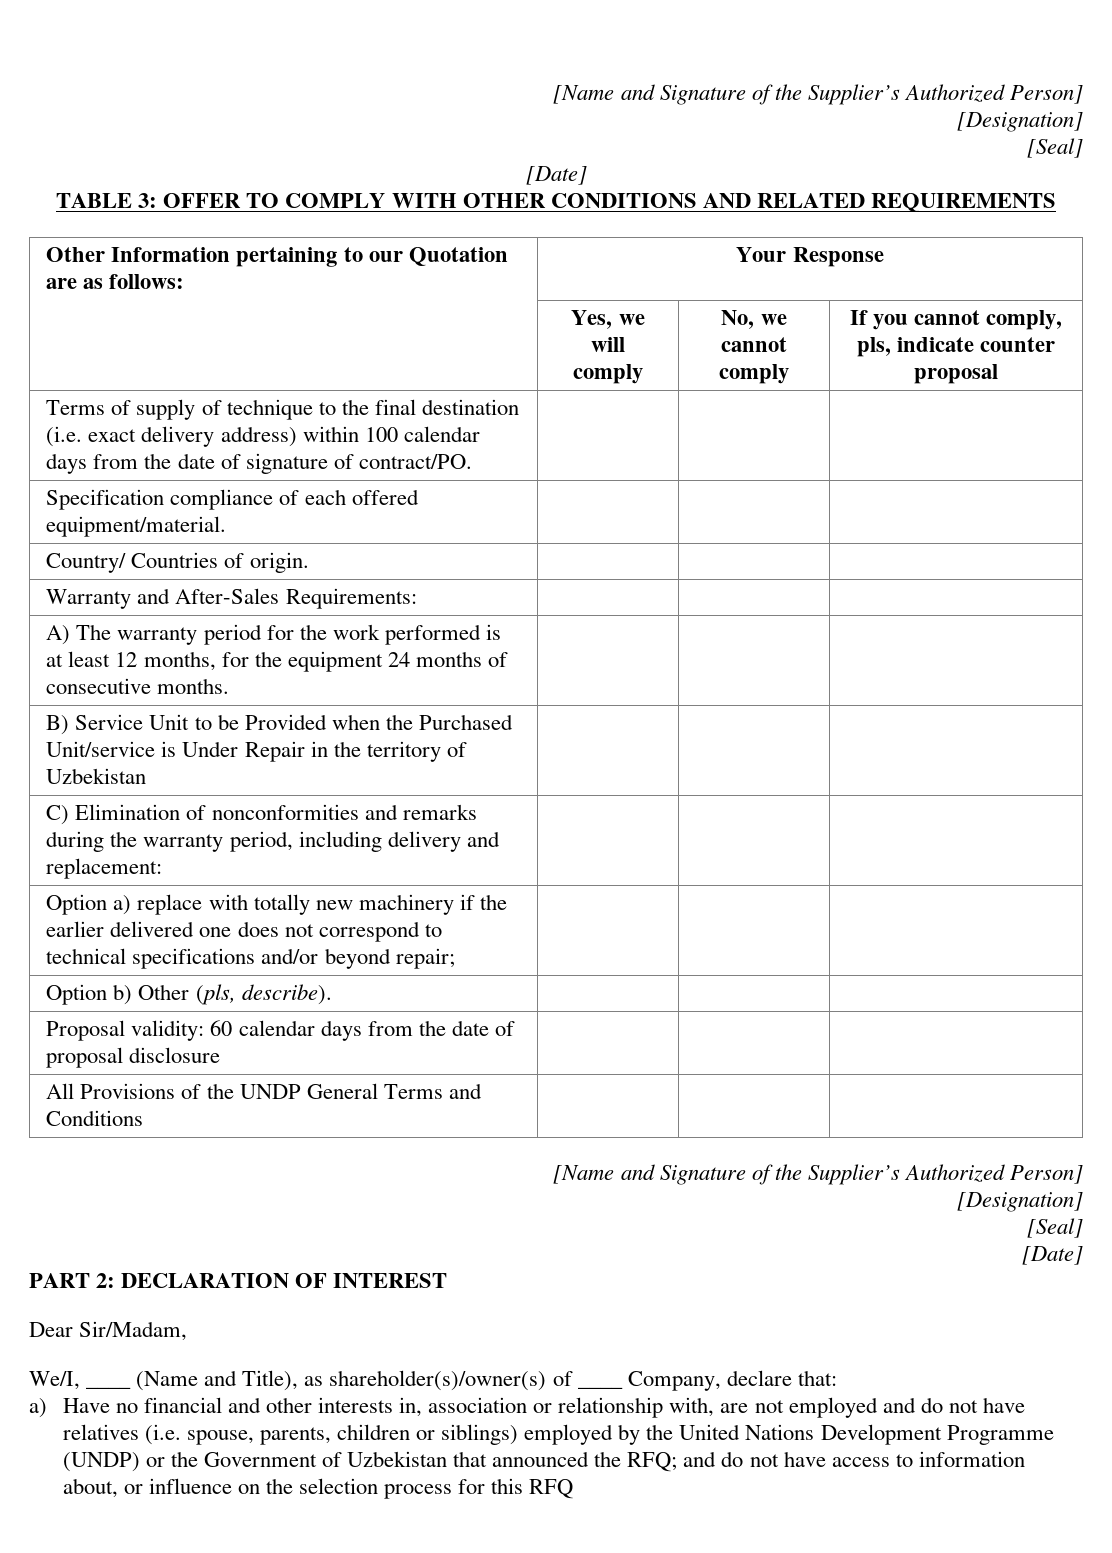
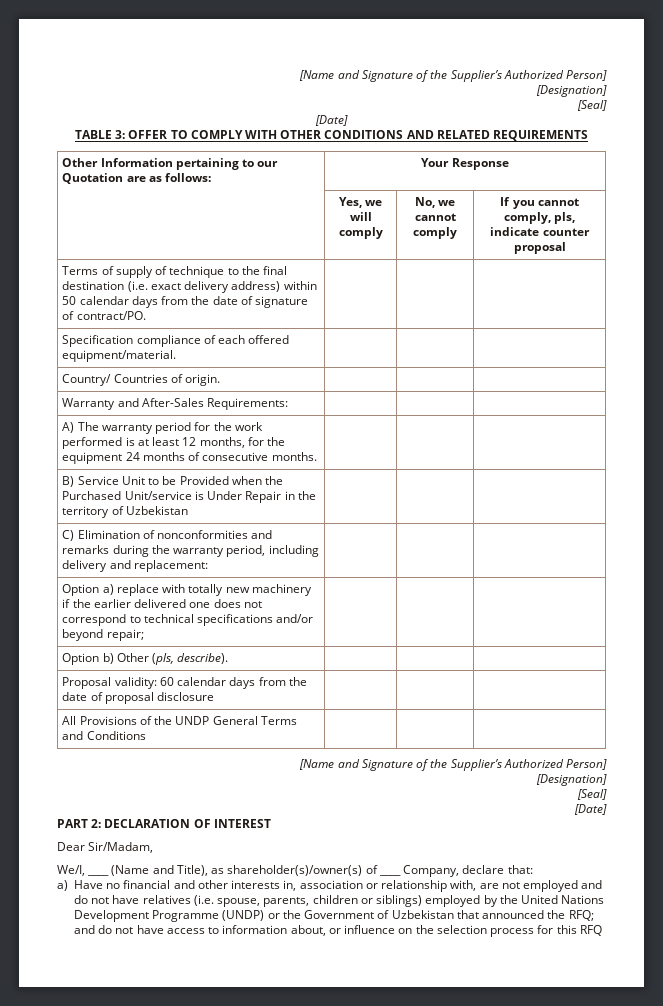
- Terms of supply of technique to the final destination (i.e. exact delivery address) within 100 calendar days from the date of signature of contract/PO. | | |
+ Terms of supply of technique to the final destination (i.e. exact delivery address) within 50 calendar days from the date of signature of contract/PO. | | |

